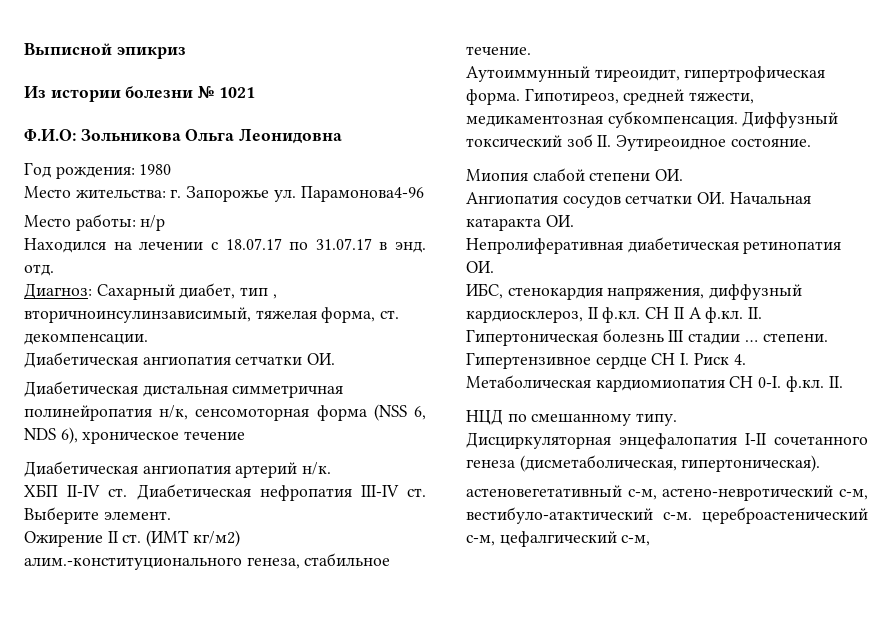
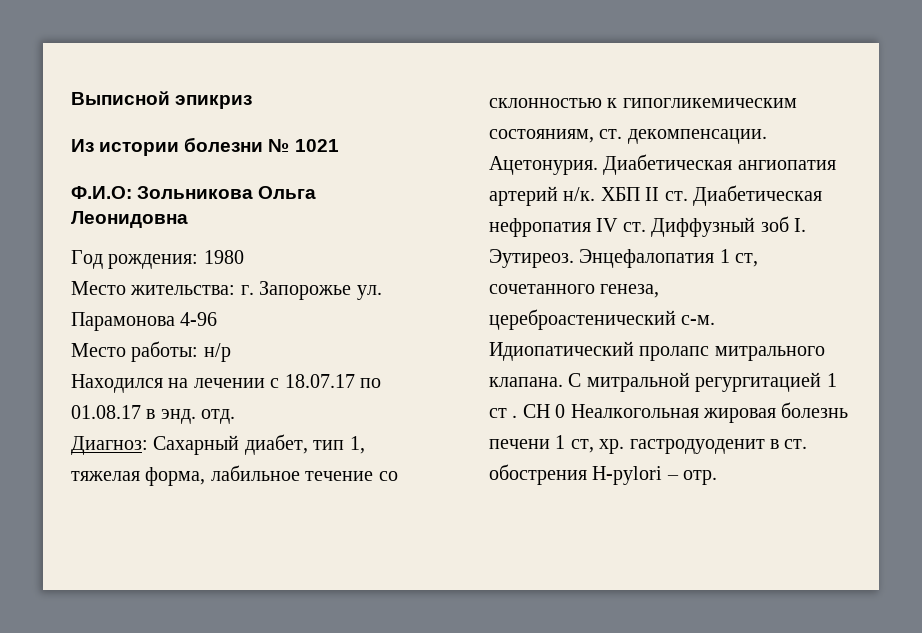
- Место жительства: г. Запорожье ул. Парамонова4-96
+ Место жительства: г. Запорожье ул. Парамонова 4-96
- Находился на лечении с 18.07.17 по 31.07.17 в энд. отд.
+ Находился на лечении с 18.07.17 по 01.08.17 в энд. отд.
- Диагноз: Сахарный диабет, тип , вторичноинсулинзависимый, тяжелая форма, ст. декомпенсации.
- Диабетическая ангиопатия сетчатки ОИ.
- Диабетическая дистальная симметричная полинейропатия н/к, сенсомоторная форма (NSS 6, NDS 6), хроническое течение
- Диабетическая ангиопатия артерий н/к.
- ХБП II-IV ст. Диабетическая нефропатия III-IV ст. Выберите элемент.
- Ожирение II ст. (ИМТ кг/м2) алим.-конституционального генеза, стабильное течение.
- Аутоиммунный тиреоидит, гипертрофическая форма. Гипотиреоз, средней тяжести, медикаментозная субкомпенсация. Диффузный токсический зоб II. Эутиреоидное состояние.
- Миопия слабой степени ОИ.
- Ангиопатия сосудов сетчатки ОИ. Начальная катаракта ОИ.
- Непролиферативная диабетическая ретинопатия ОИ.
- ИБС, стенокардия напряжения, диффузный кардиосклероз, II ф.кл. СН II А ф.кл. II. Гипертоническая болезнь III стадии … степени. Гипертензивное сердце СН I. Риск 4. Метаболическая кардиомиопатия СН 0-I. ф.кл. II.
- НЦД по смешанному типу.
- Дисциркуляторная энцефалопатия I-II сочетанного генеза (дисметаболическая, гипертоническая).
- астеновегетативный с-м, астено-невротический с-м, вестибуло-атактический с-м. цереброастенический с-м, цефалгический с-м,
+ Диагноз: Сахарный диабет, тип 1, тяжелая форма, лабильное течение со склонностью к гипогликемическим состояниям, ст. декомпенсации. Ацетонурия. Диабетическая ангиопатия артерий н/к. ХБП II ст. Диабетическая нефропатия IV ст. Диффузный зоб I. Эутиреоз. Энцефалопатия 1 ст, сочетанного генеза, цереброастенический с-м. Идиопатический пролапс митрального клапана. С митральной регургитацией 1 ст . СН 0 Неалкогольная жировая болезнь печени 1 ст, хр. гастродуоденит в ст. обострения H-pylori – отр.

